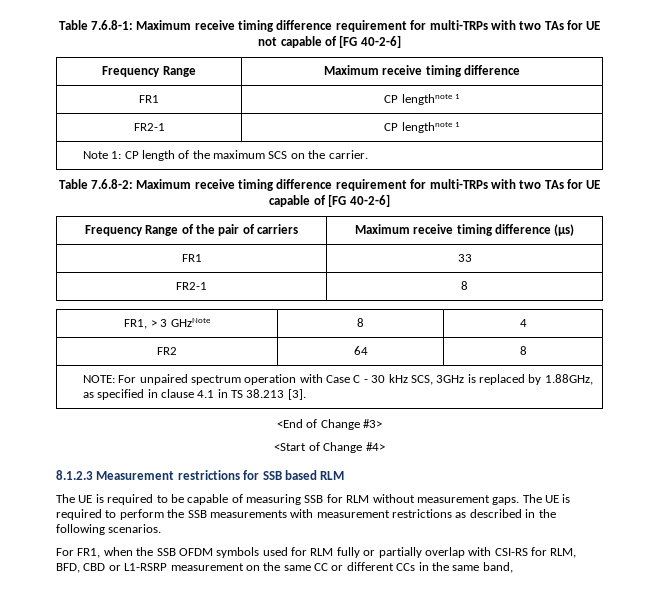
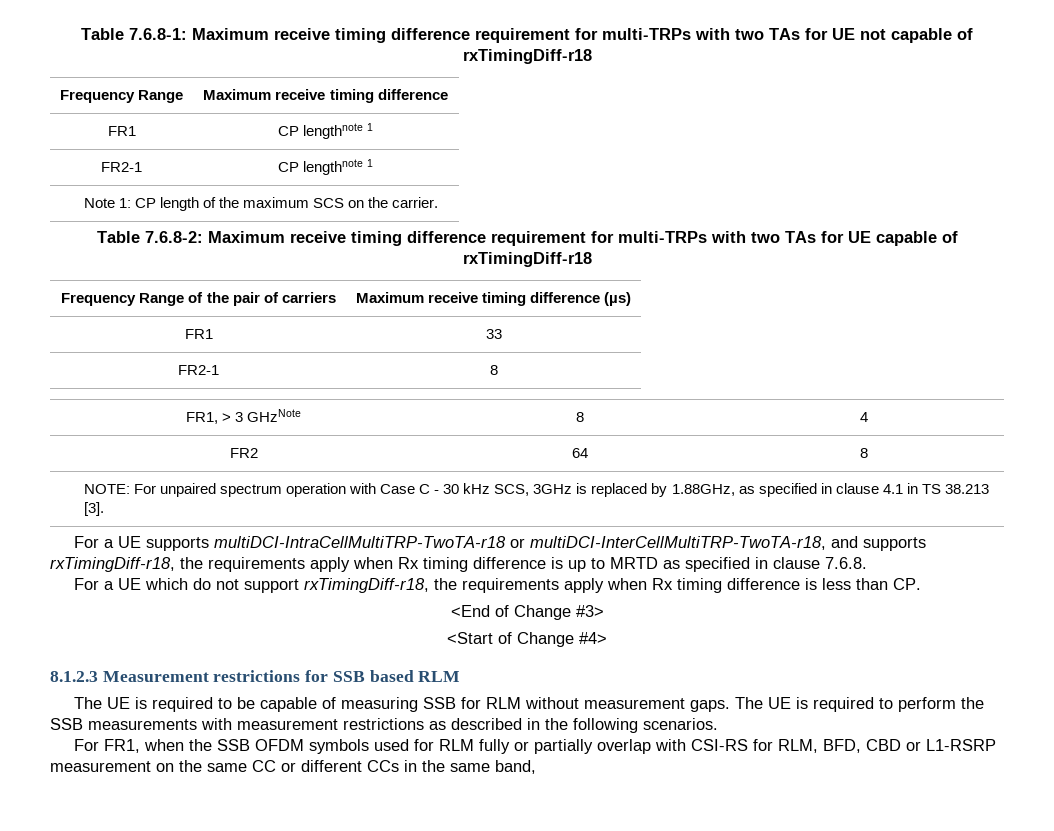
- Table 7.6.8-1: Maximum receive timing difference requirement for multi-TRPs with two TAs for UE not capable of [FG 40-2-6]
+ Table 7.6.8-1: Maximum receive timing difference requirement for multi-TRPs with two TAs for UE not capable of rxTimingDiff-r18
- Table 7.6.8-2: Maximum receive timing difference requirement for multi-TRPs with two TAs for UE capable of [FG 40-2-6]
+ Table 7.6.8-2: Maximum receive timing difference requirement for multi-TRPs with two TAs for UE capable of rxTimingDiff-r18
+ For a UE supports multiDCI-IntraCellMultiTRP-TwoTA-r18 or multiDCI-InterCellMultiTRP-TwoTA-r18, and supports rxTimingDiff-r18, the requirements apply when Rx timing difference is up to MRTD as specified in clause 7.6.8.
+ For a UE which do not support rxTimingDiff-r18, the requirements apply when Rx timing difference is less than CP.

